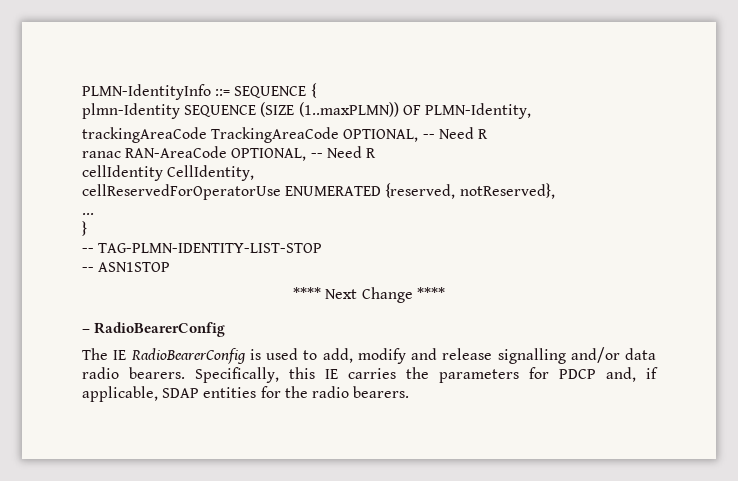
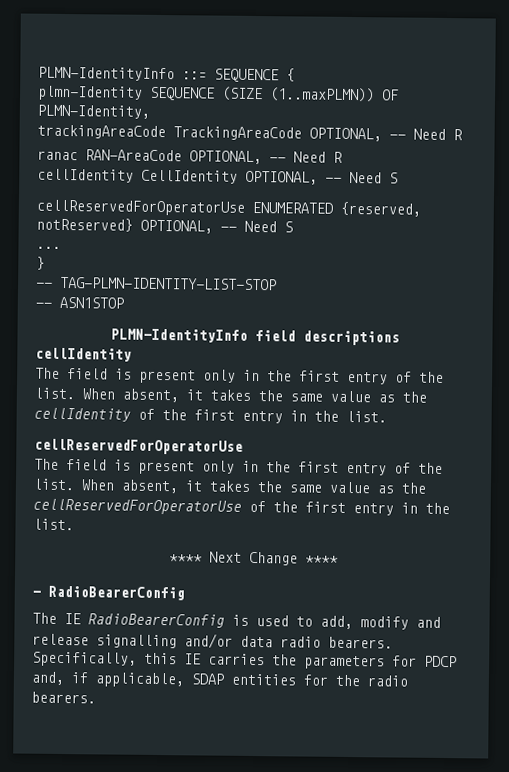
- cellIdentity CellIdentity,
- cellReservedForOperatorUse ENUMERATED {reserved, notReserved},
+ cellIdentity CellIdentity OPTIONAL, -- Need S
+ cellReservedForOperatorUse ENUMERATED {reserved, notReserved} OPTIONAL, -- Need S
+ PLMN-IdentityInfo field descriptions
+ cellIdentity
+ The field is present only in the first entry of the list. When absent, it takes the same value as the cellIdentity of the first entry in the list.
+ cellReservedForOperatorUse
+ The field is present only in the first entry of the list. When absent, it takes the same value as the cellReservedForOperatorUse of the first entry in the list.

